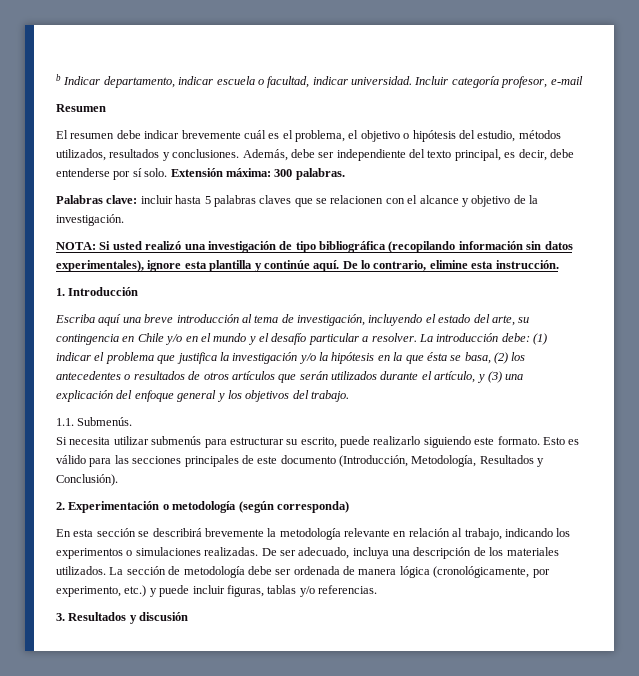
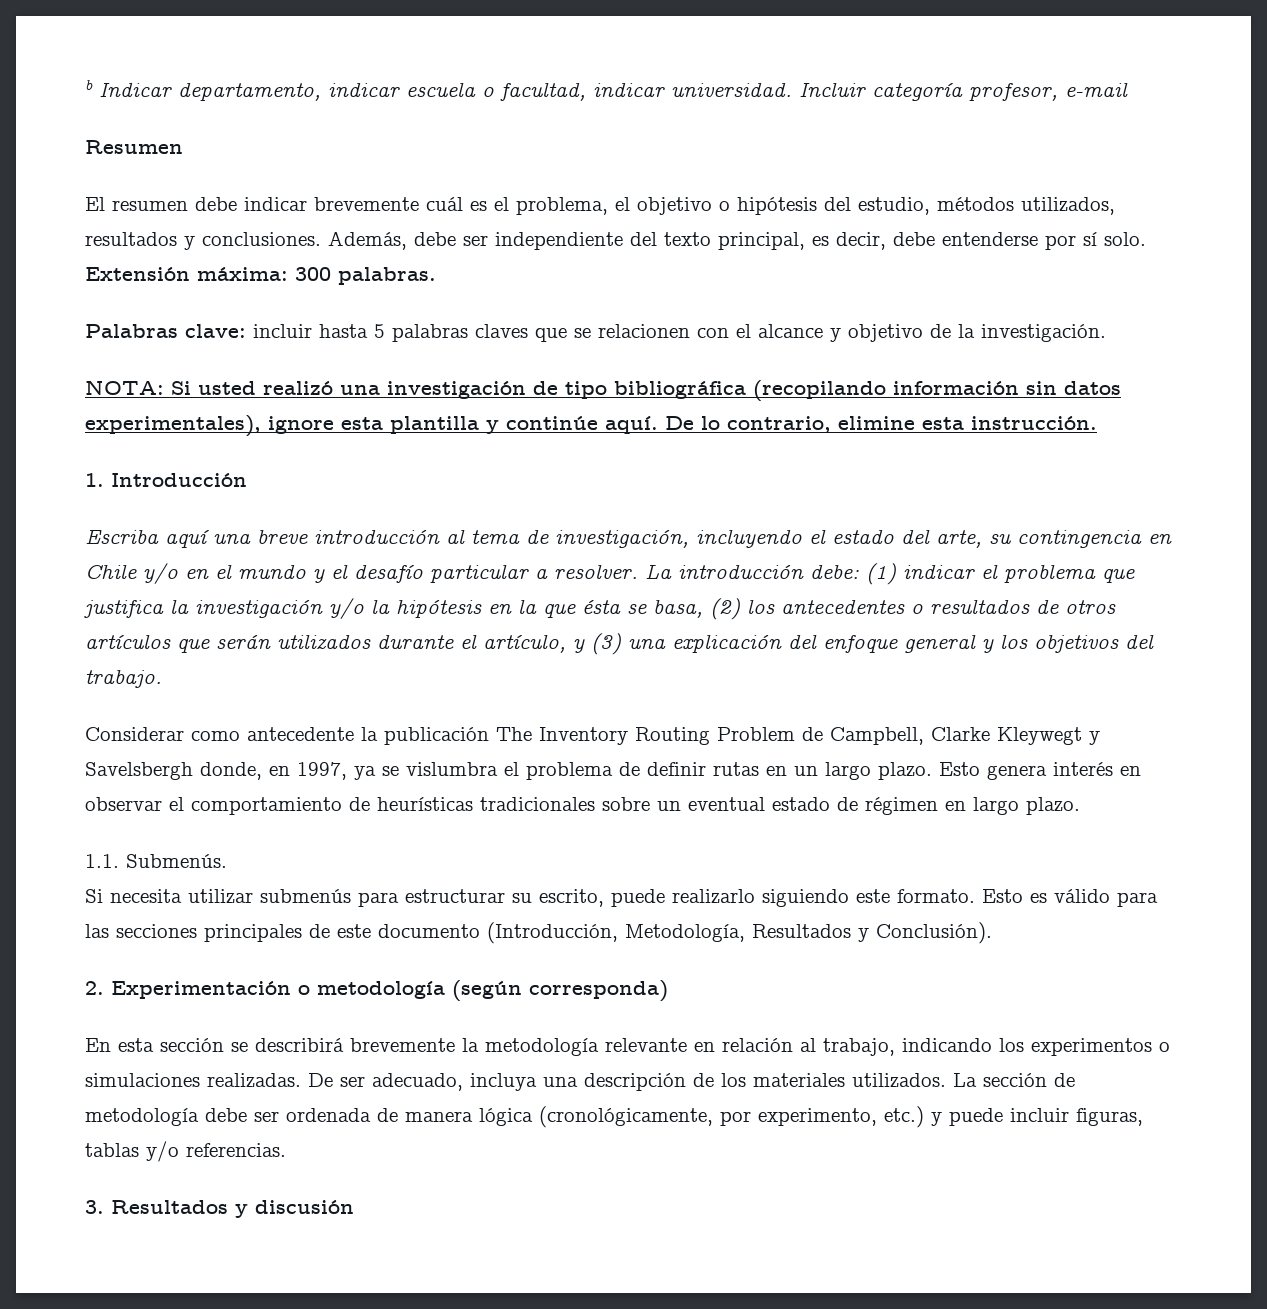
+ Considerar como antecedente la publicación The Inventory Routing Problem de Campbell, Clarke Kleywegt y Savelsbergh donde, en 1997, ya se vislumbra el problema de definir rutas en un largo plazo. Esto genera interés en observar el comportamiento de heurísticas tradicionales sobre un eventual estado de régimen en largo plazo.

